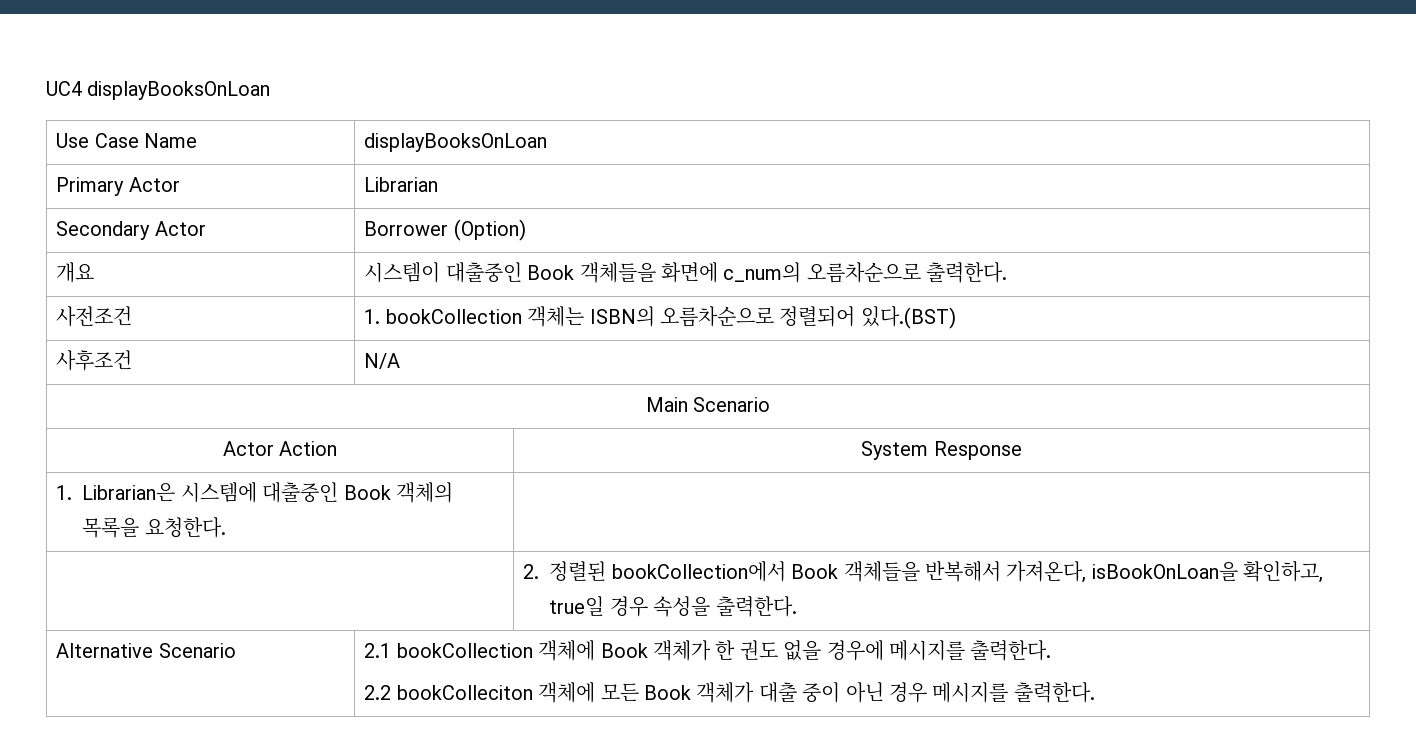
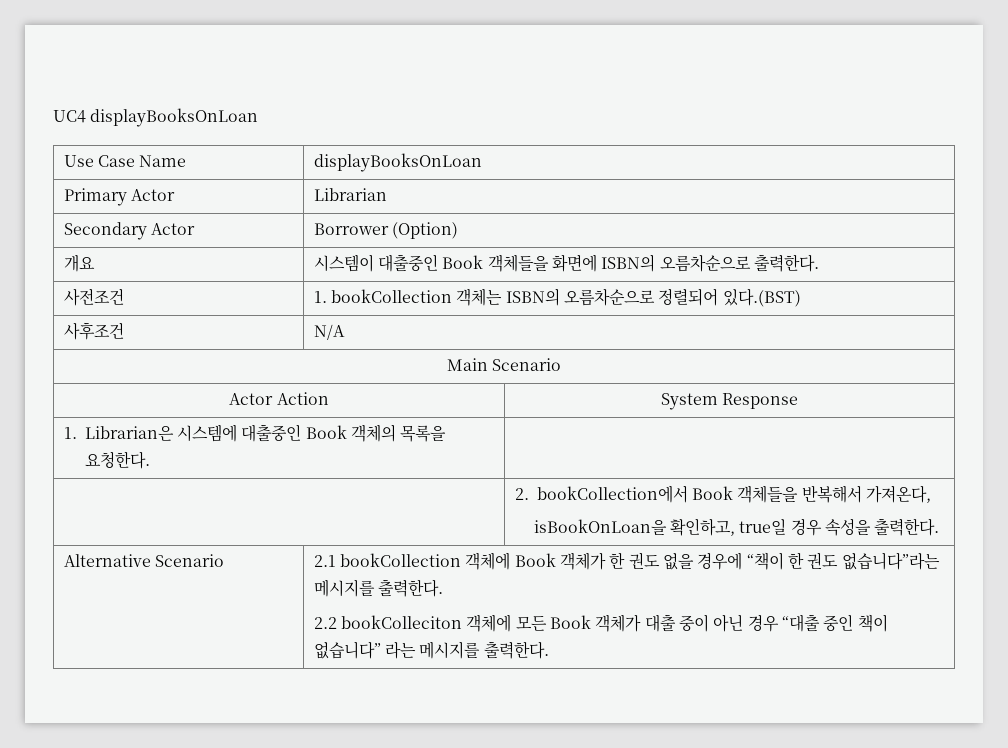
- 개요 | 시스템이 대출중인 Book 객체들을 화면에 c_num의 오름차순으로 출력한다.
+ 개요 | 시스템이 대출중인 Book 객체들을 화면에 ISBN의 오름차순으로 출력한다.
- | 2. 정렬된 bookCollection에서 Book 객체들을 반복해서 가져온다, isBookOnLoan을 확인하고, true일 경우 속성을 출력한다.
+ | 2. bookCollection에서 Book 객체들을 반복해서 가져온다,
+ isBookOnLoan을 확인하고, true일 경우 속성을 출력한다.
- Alternative Scenario | 2.1 bookCollection 객체에 Book 객체가 한 권도 없을 경우에 메시지를 출력한다.
- 2.2 bookColleciton 객체에 모든 Book 객체가 대출 중이 아닌 경우 메시지를 출력한다.
+ Alternative Scenario | 2.1 bookCollection 객체에 Book 객체가 한 권도 없을 경우에 “책이 한 권도 없습니다”라는 메시지를 출력한다.
+ 2.2 bookColleciton 객체에 모든 Book 객체가 대출 중이 아닌 경우 “대출 중인 책이 없습니다” 라는 메시지를 출력한다.

